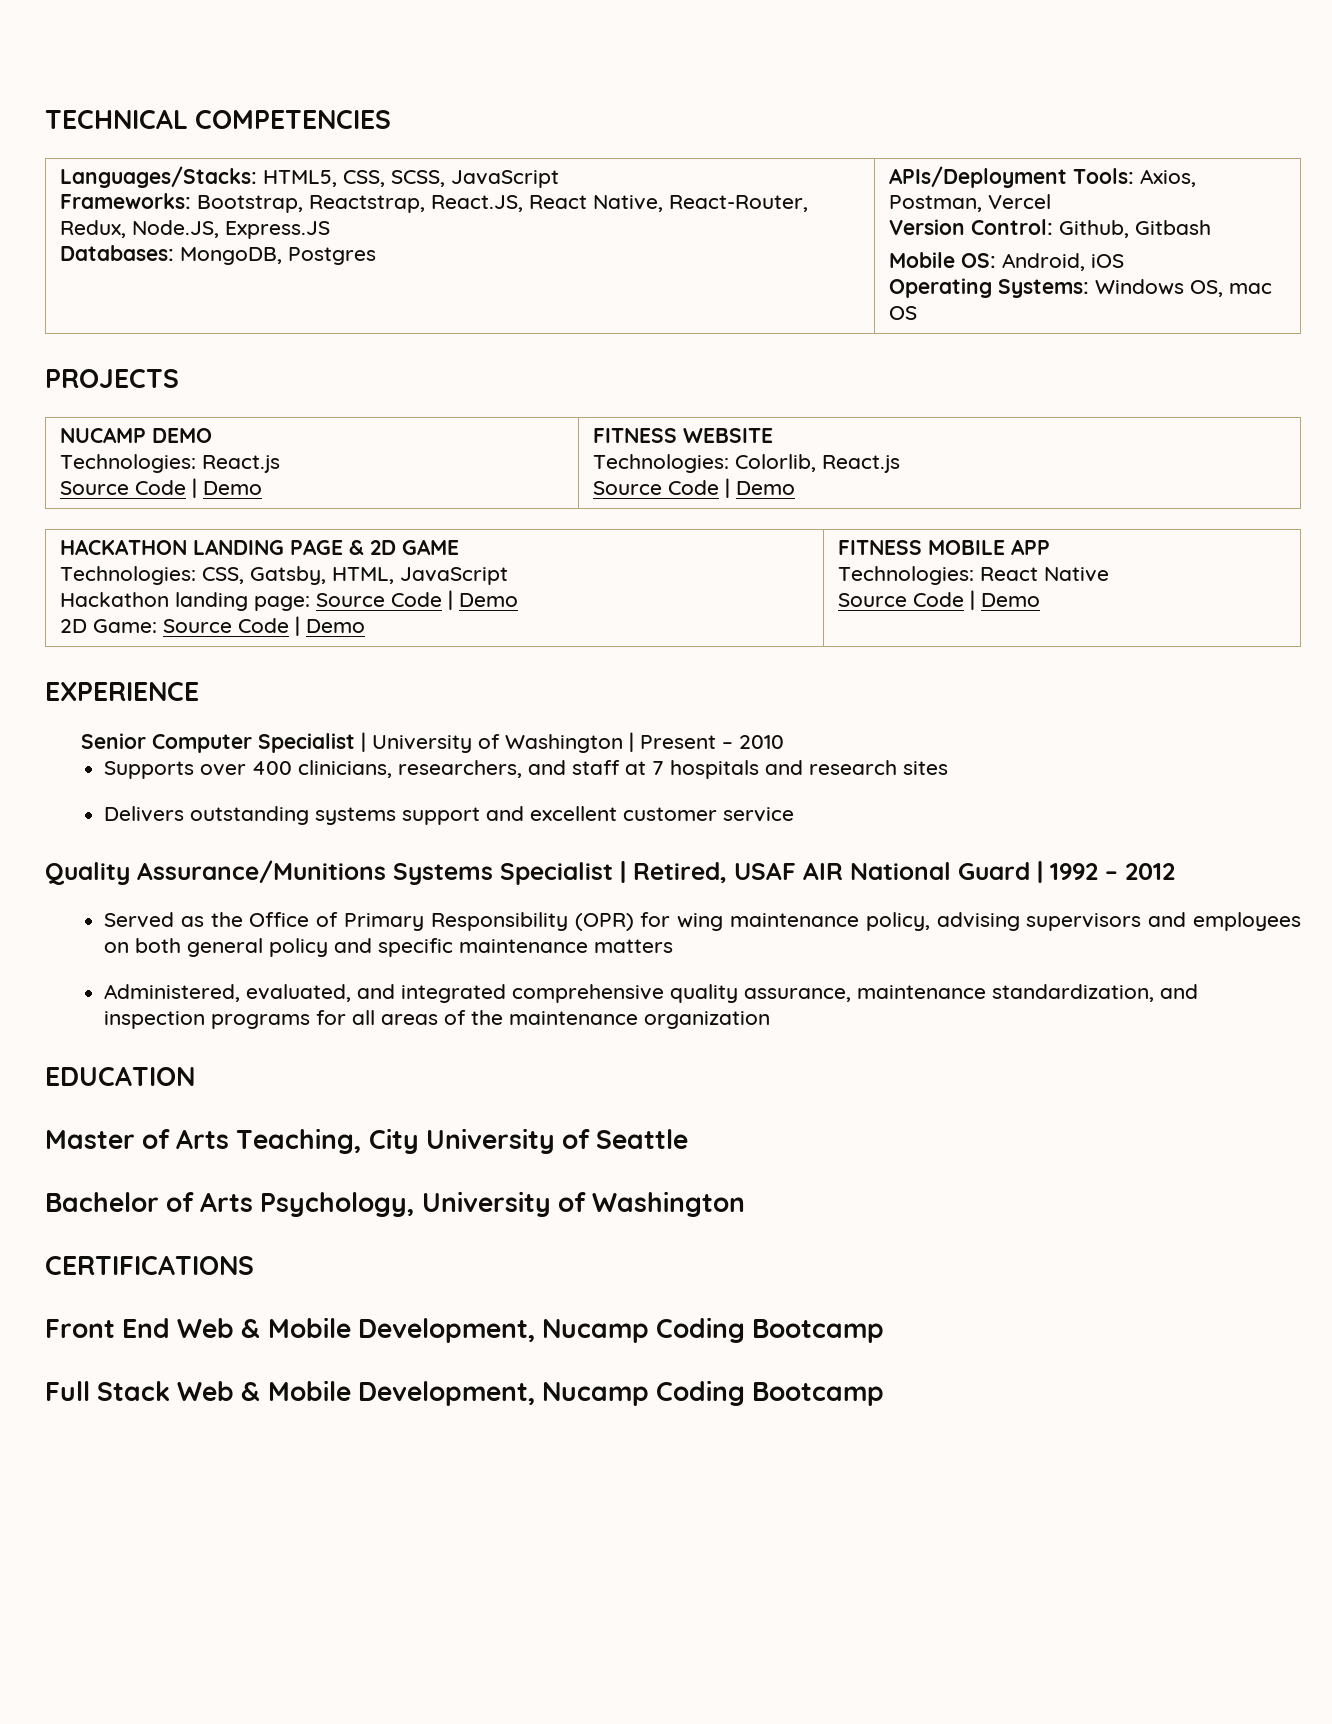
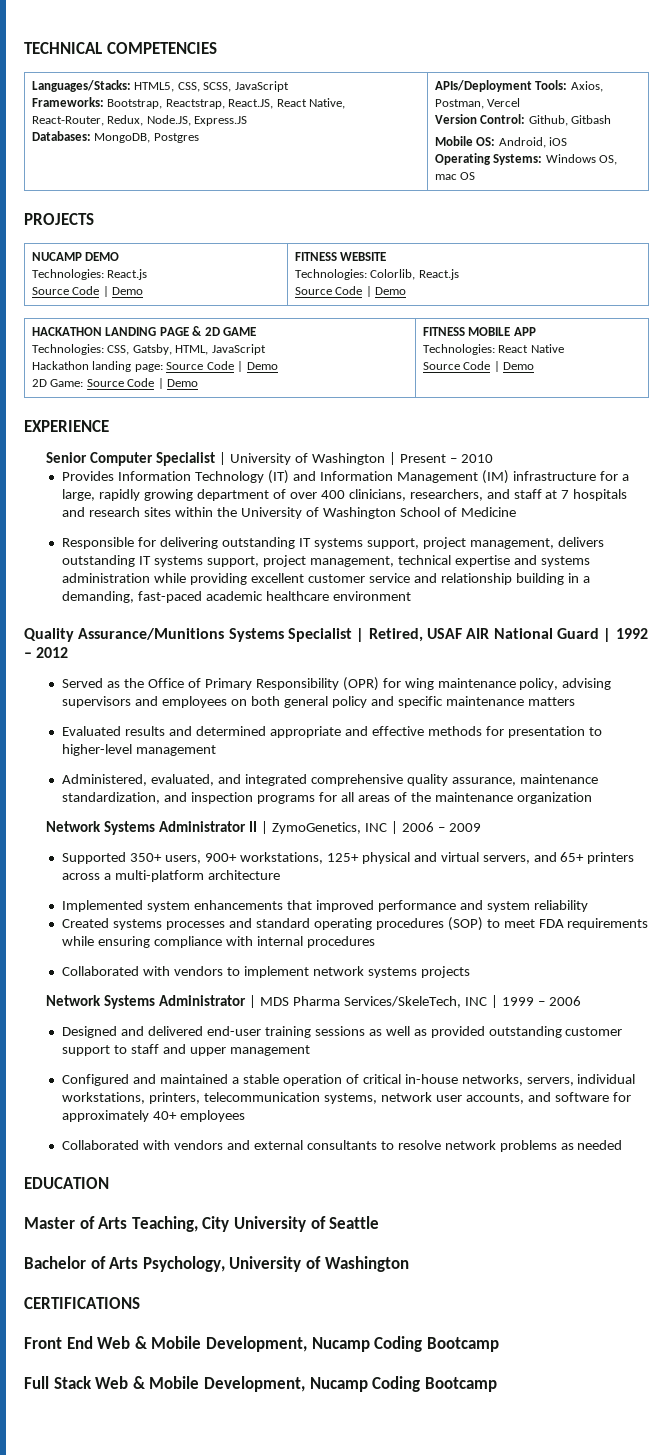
- Supports over 400 clinicians, researchers, and staff at 7 hospitals and research sites
- Delivers outstanding systems support and excellent customer service
+ Provides Information Technology (IT) and Information Management (IM) infrastructure for a large, rapidly growing department of over 400 clinicians, researchers, and staff at 7 hospitals and research sites within the University of Washington School of Medicine
+ Responsible for delivering outstanding IT systems support, project management, delivers outstanding IT systems support, project management, technical expertise and systems administration while providing excellent customer service and relationship building in a demanding, fast-paced academic healthcare environment
+ Evaluated results and determined appropriate and effective methods for presentation to higher-level management
+ Network Systems Administrator II | ZymoGenetics, INC | 2006 – 2009
+ Supported 350+ users, 900+ workstations, 125+ physical and virtual servers, and 65+ printers across a multi-platform architecture
+ Implemented system enhancements that improved performance and system reliability
+ Created systems processes and standard operating procedures (SOP) to meet FDA requirements while ensuring compliance with internal procedures
+ Collaborated with vendors to implement network systems projects
+ Network Systems Administrator | MDS Pharma Services/SkeleTech, INC | 1999 – 2006
+ Designed and delivered end-user training sessions as well as provided outstanding customer support to staff and upper management
+ Configured and maintained a stable operation of critical in-house networks, servers, individual workstations, printers, telecommunication systems, network user accounts, and software for approximately 40+ employees
+ Collaborated with vendors and external consultants to resolve network problems as needed

